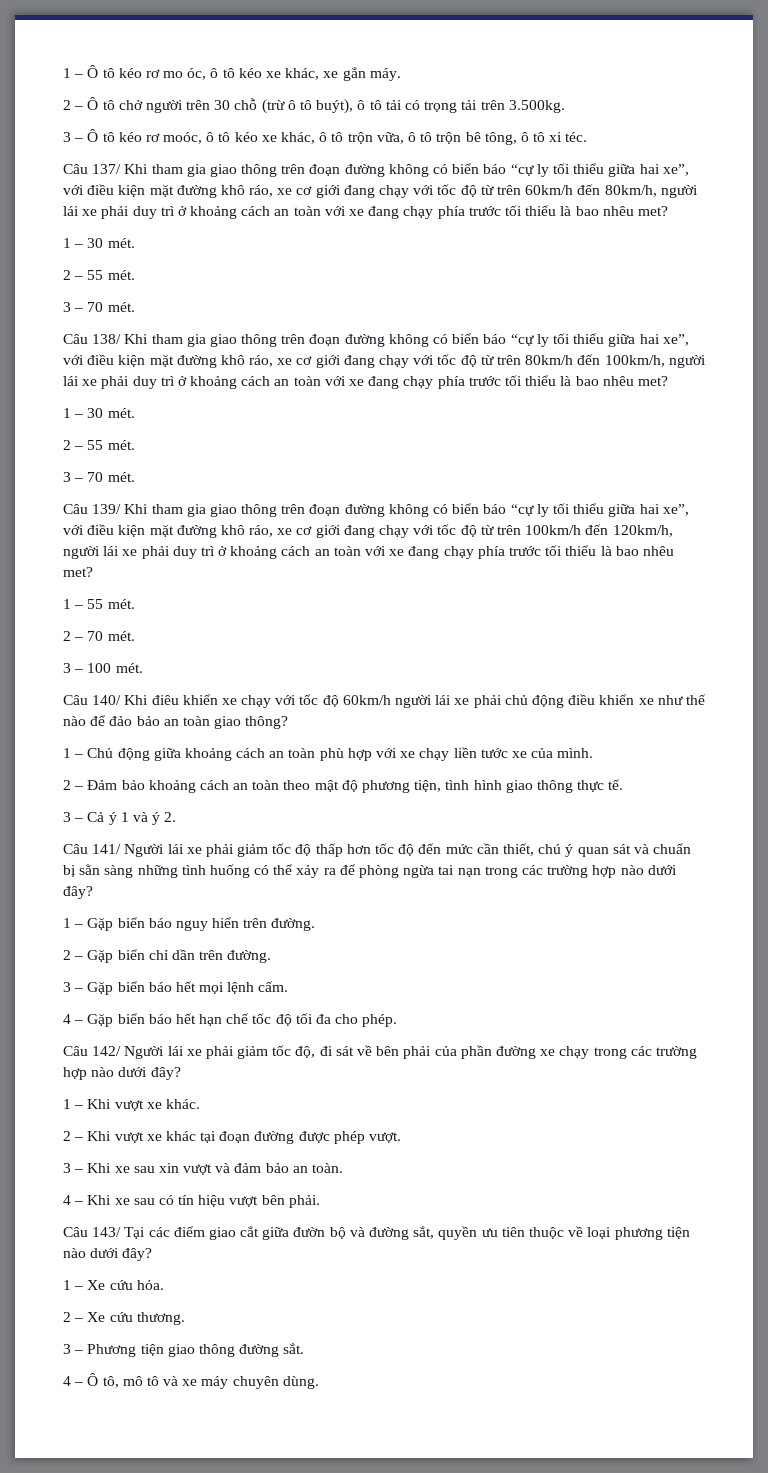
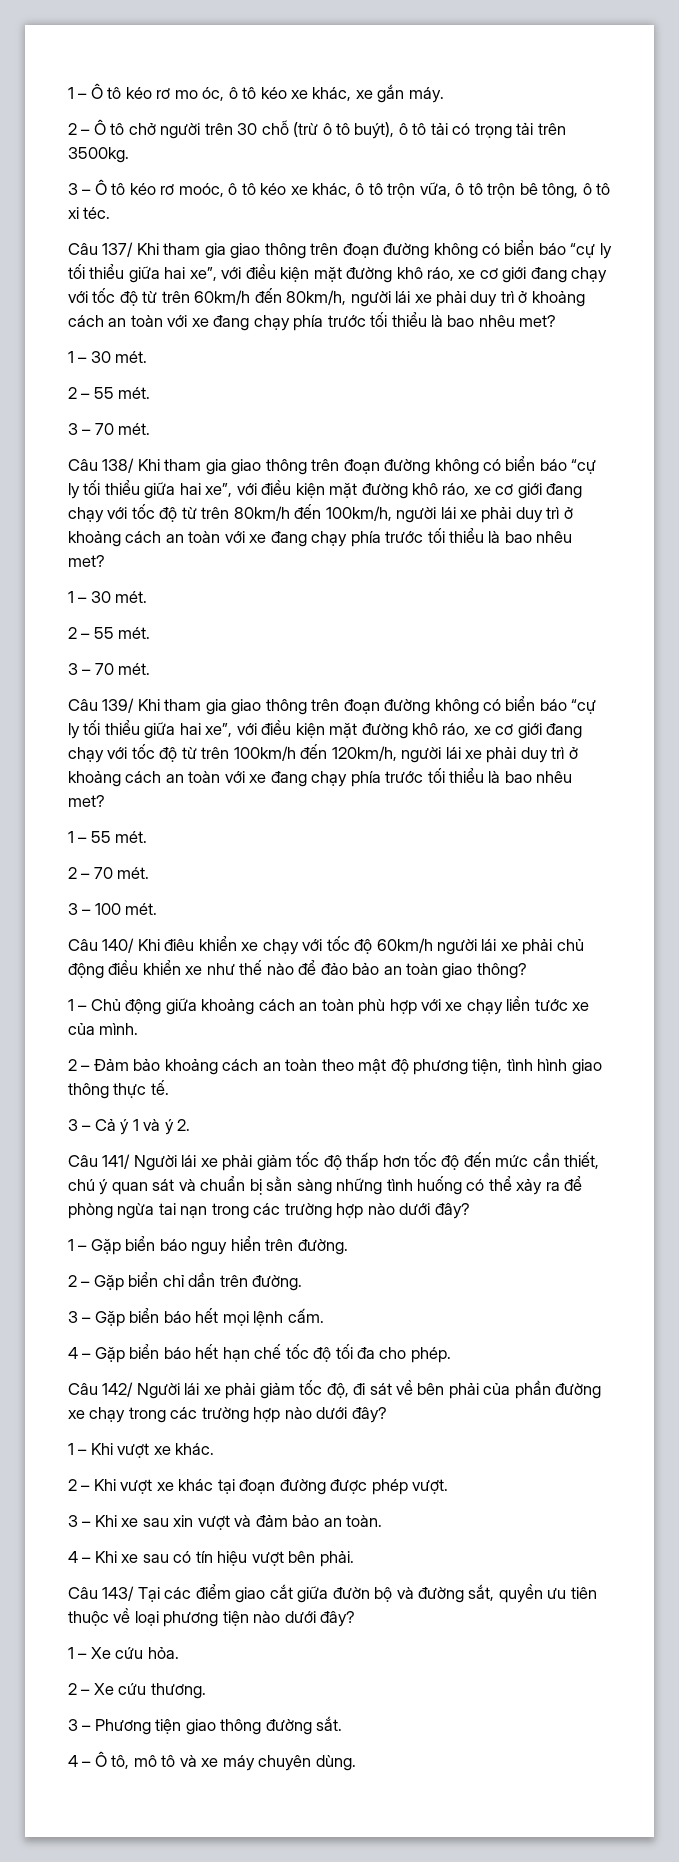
- 2 – Ô tô chở người trên 30 chỗ (trừ ô tô buýt), ô tô tải có trọng tải trên 3.500kg.
+ 2 – Ô tô chở người trên 30 chỗ (trừ ô tô buýt), ô tô tải có trọng tải trên 3500kg.

